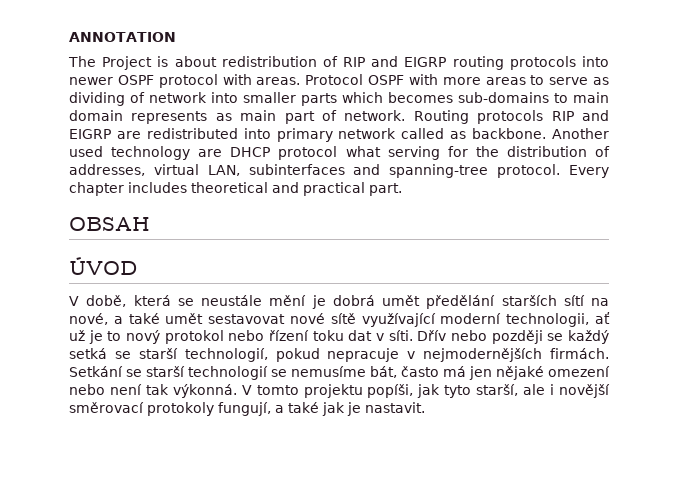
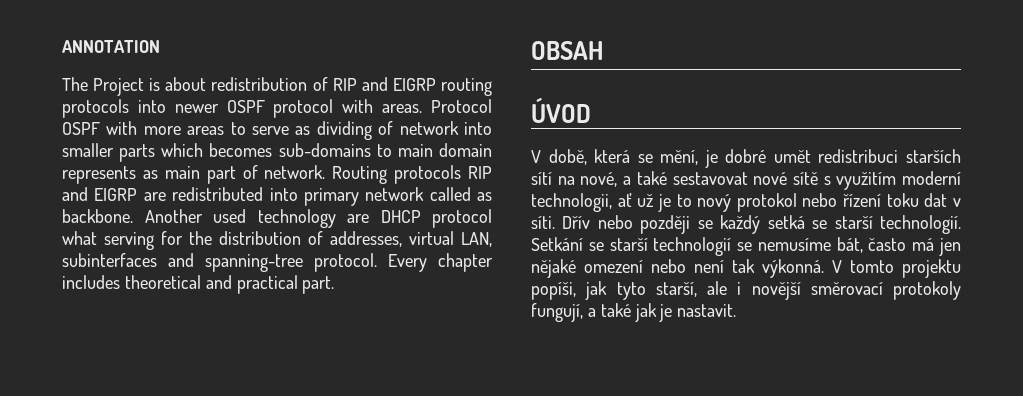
- V době, která se neustále mění je dobrá umět předělání starších sítí na nové, a také umět sestavovat nové sítě využívající moderní technologii, ať už je to nový protokol nebo řízení toku dat v síti.
+ V době, která se mění, je dobré umět redistribuci starších sítí na nové, a také sestavovat nové sítě s využitím moderní technologii, ať už je to nový protokol nebo řízení toku dat v síti.
- Dřív nebo později se každý setká se starší technologií, pokud nepracuje v nejmodernějších firmách.
+ Dřív nebo později se každý setká se starší technologií.

